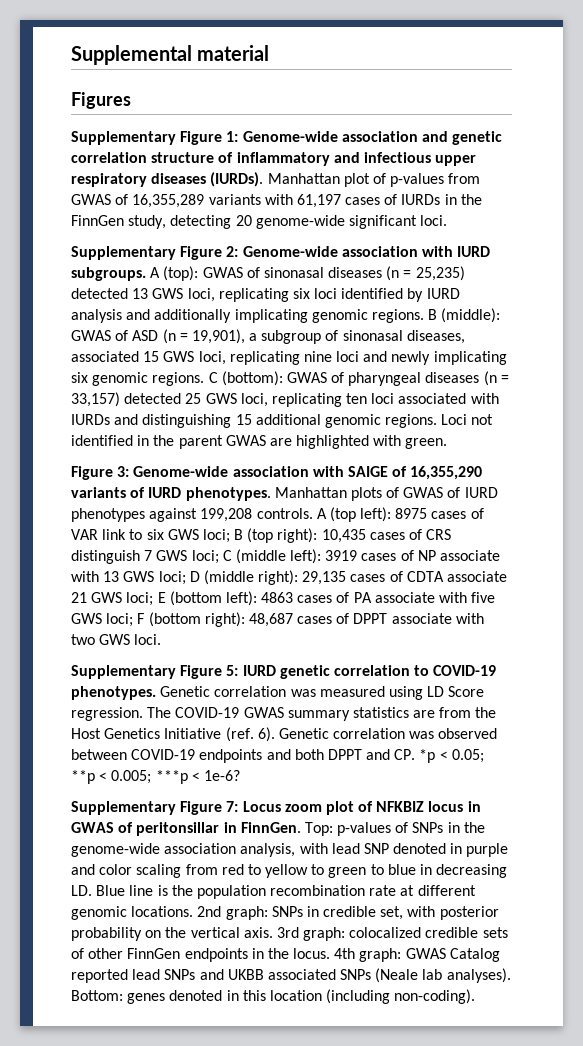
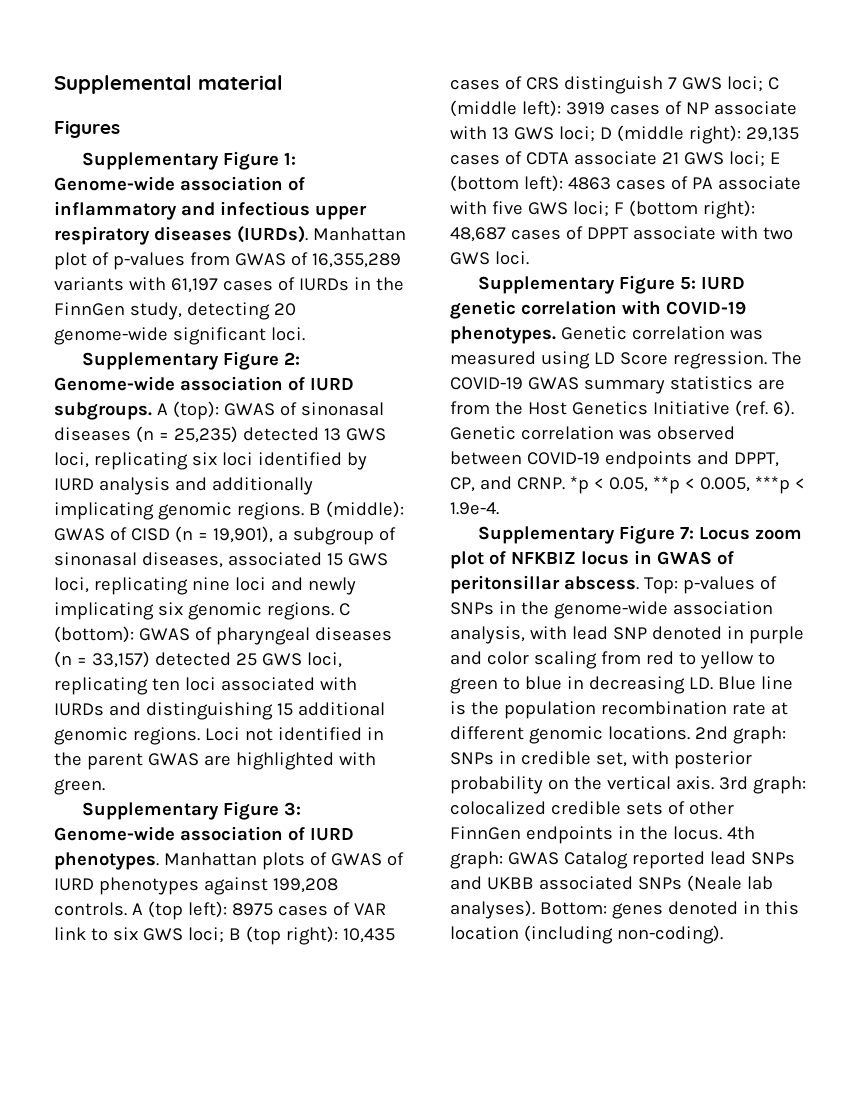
- Supplementary Figure 1: Genome-wide association and genetic correlation structure of inflammatory and infectious upper respiratory diseases (IURDs).
+ Supplementary Figure 1: Genome-wide association of inflammatory and infectious upper respiratory diseases (IURDs).
- Supplementary Figure 2: Genome-wide association with IURD subgroups.
+ Supplementary Figure 2: Genome-wide association of IURD subgroups.
- B (middle): GWAS of ASD (n = 19,901), a subgroup of sinonasal diseases, associated 15 GWS loci, replicating nine loci and newly implicating six genomic regions.
+ B (middle): GWAS of CISD (n = 19,901), a subgroup of sinonasal diseases, associated 15 GWS loci, replicating nine loci and newly implicating six genomic regions.
- Figure 3: Genome-wide association with SAIGE of 16,355,290 variants of IURD phenotypes.
+ Supplementary Figure 3: Genome-wide association of IURD phenotypes.
- Supplementary Figure 5: IURD genetic correlation to COVID-19 phenotypes.
+ Supplementary Figure 5: IURD genetic correlation with COVID-19 phenotypes.
- Genetic correlation was observed between COVID-19 endpoints and both DPPT and CP. *p < 0.05; **p < 0.005; ***p < 1e-6?
+ Genetic correlation was observed between COVID-19 endpoints and DPPT, CP, and CRNP. *p < 0.05, **p < 0.005, ***p < 1.9e-4.
- Supplementary Figure 7: Locus zoom plot of NFKBIZ locus in GWAS of peritonsillar in FinnGen.
+ Supplementary Figure 7: Locus zoom plot of NFKBIZ locus in GWAS of peritonsillar abscess.

